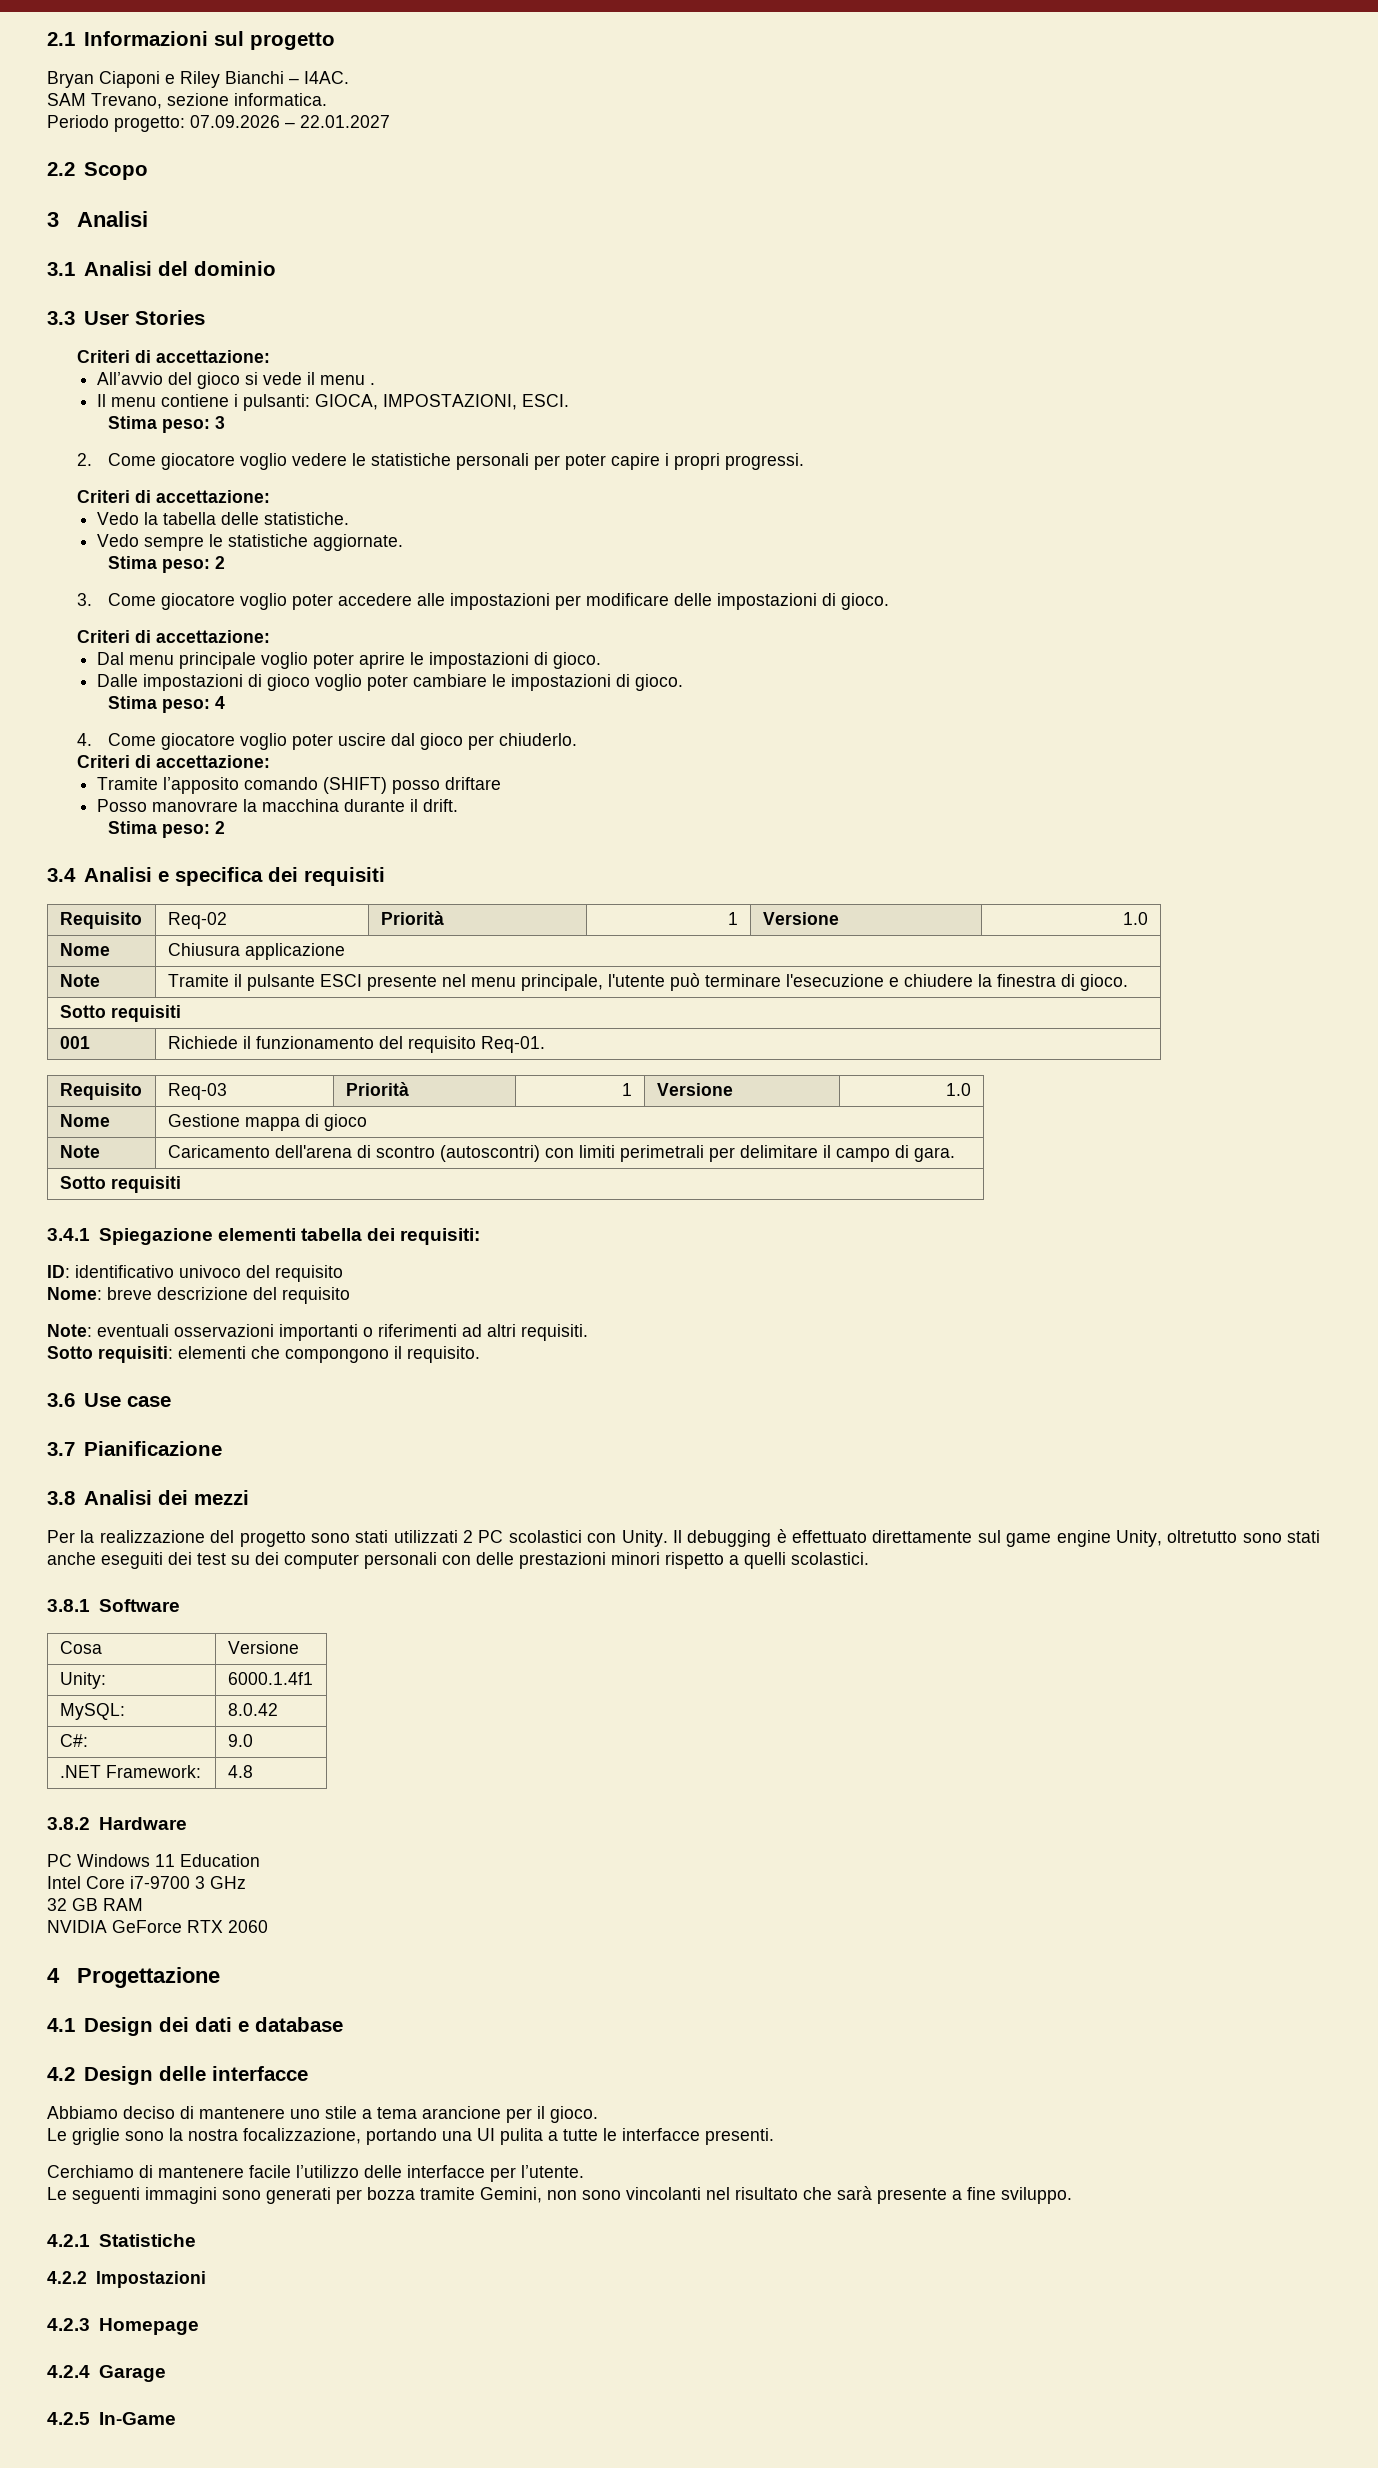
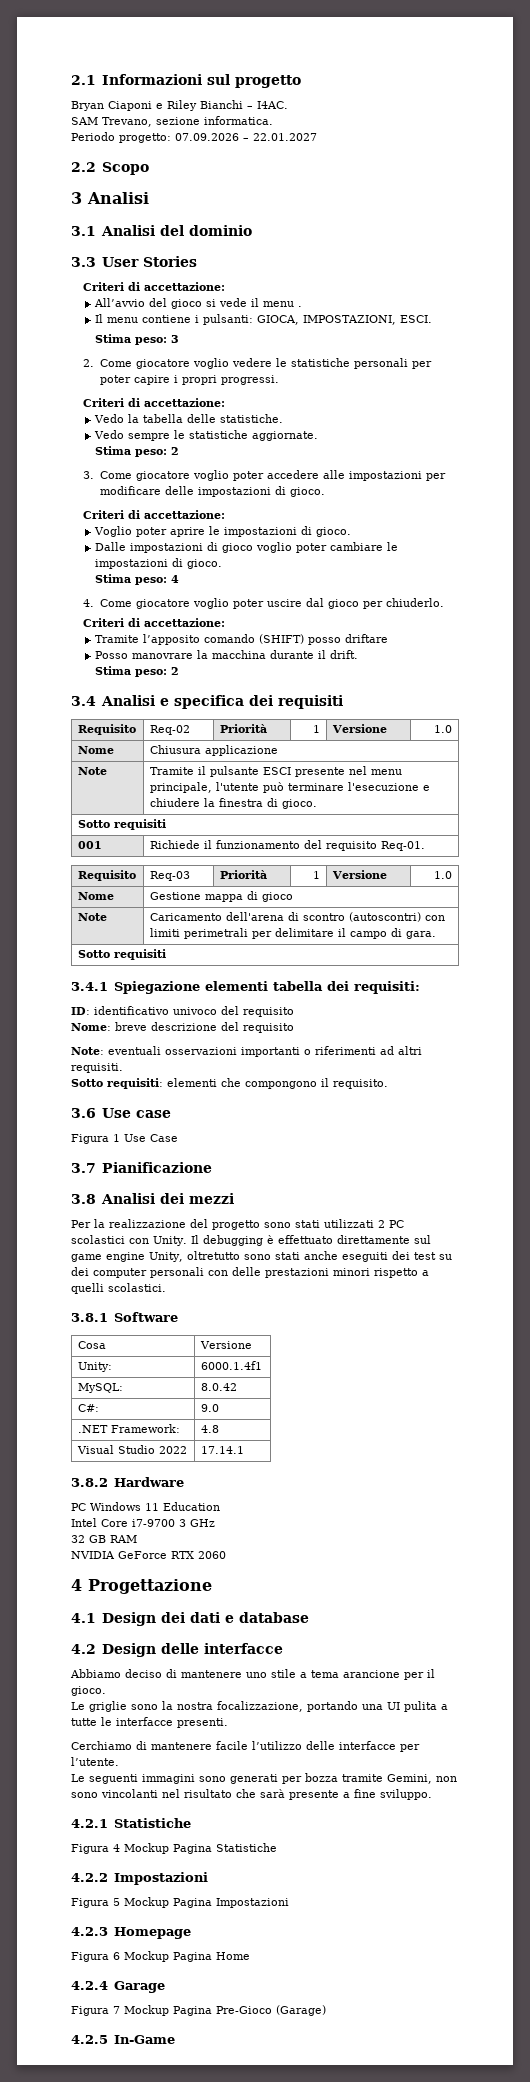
- Dal menu principale voglio poter aprire le impostazioni di gioco.
+ Voglio poter aprire le impostazioni di gioco.
+ Figura 1 Use Case
+ Visual Studio 2022 | 17.14.1
+ Figura 4 Mockup Pagina Statistiche
  4.2.2 Impostazioni
+ Figura 5 Mockup Pagina Impostazioni
  4.2.3 Homepage
+ Figura 6 Mockup Pagina Home
  4.2.4 Garage
+ Figura 7 Mockup Pagina Pre-Gioco (Garage)

